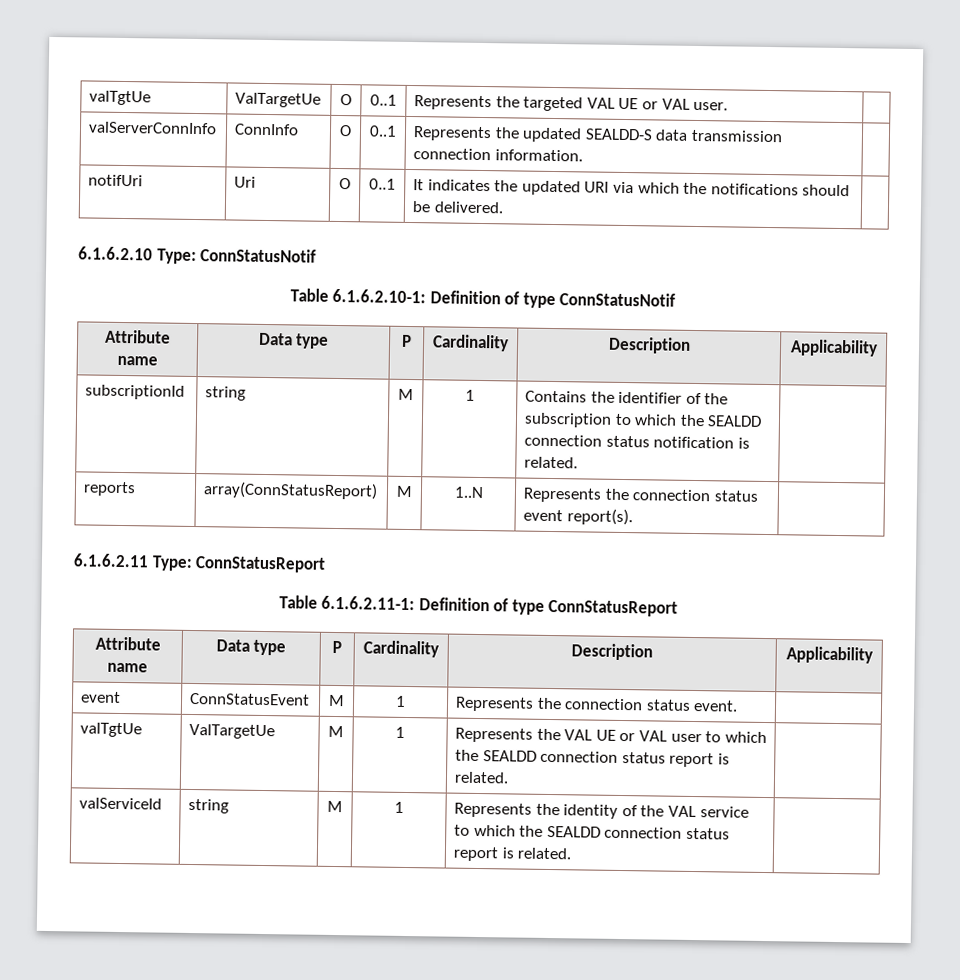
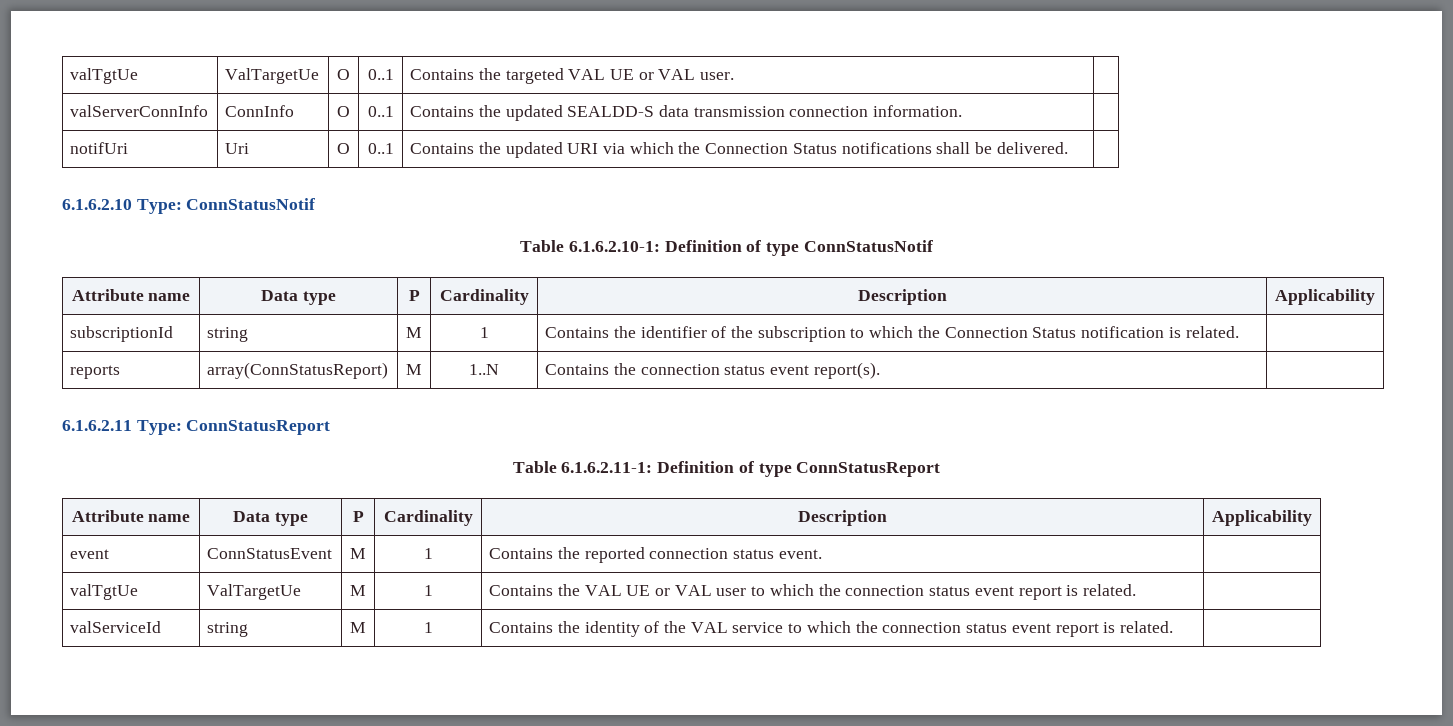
- valTgtUe | ValTargetUe | O | 0..1 | Represents the targeted VAL UE or VAL user. |
+ valTgtUe | ValTargetUe | O | 0..1 | Contains the targeted VAL UE or VAL user. |
- valServerConnInfo | ConnInfo | O | 0..1 | Represents the updated SEALDD-S data transmission connection information. |
+ valServerConnInfo | ConnInfo | O | 0..1 | Contains the updated SEALDD-S data transmission connection information. |
- notifUri | Uri | O | 0..1 | It indicates the updated URI via which the notifications should be delivered. |
+ notifUri | Uri | O | 0..1 | Contains the updated URI via which the Connection Status notifications shall be delivered. |
- subscriptionId | string | M | 1 | Contains the identifier of the subscription to which the SEALDD connection status notification is related. |
+ subscriptionId | string | M | 1 | Contains the identifier of the subscription to which the Connection Status notification is related. |
- reports | array(ConnStatusReport) | M | 1..N | Represents the connection status event report(s). |
+ reports | array(ConnStatusReport) | M | 1..N | Contains the connection status event report(s). |
- event | ConnStatusEvent | M | 1 | Represents the connection status event. |
+ event | ConnStatusEvent | M | 1 | Contains the reported connection status event. |
- valTgtUe | ValTargetUe | M | 1 | Represents the VAL UE or VAL user to which the SEALDD connection status report is related. |
+ valTgtUe | ValTargetUe | M | 1 | Contains the VAL UE or VAL user to which the connection status event report is related. |
- valServiceId | string | M | 1 | Represents the identity of the VAL service to which the SEALDD connection status report is related. |
+ valServiceId | string | M | 1 | Contains the identity of the VAL service to which the connection status event report is related. |

